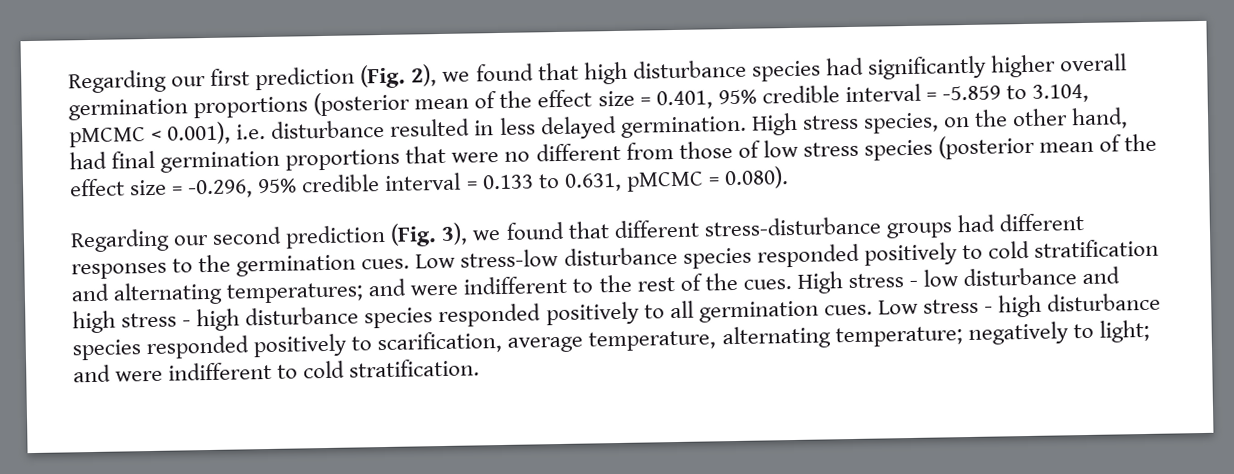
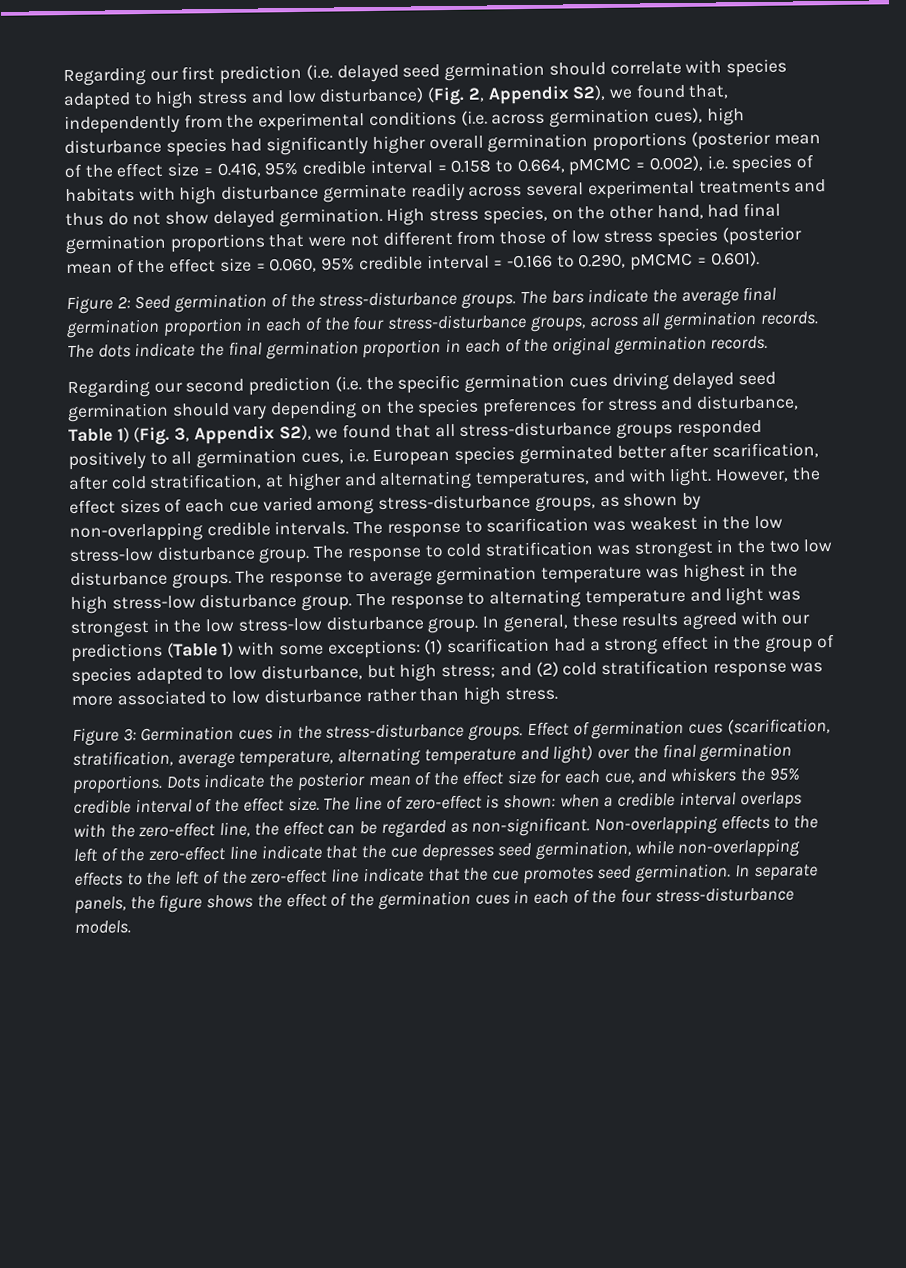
- Regarding our first prediction (Fig. 2), we found that high disturbance species had significantly higher overall germination proportions (posterior mean of the effect size = 0.401, 95% credible interval = -5.859 to 3.104, pMCMC < 0.001), i.e. disturbance resulted in less delayed germination.
+ Regarding our first prediction (i.e. delayed seed germination should correlate with species adapted to high stress and low disturbance) (Fig. 2, Appendix S2), we found that, independently from the experimental conditions (i.e. across germination cues), high disturbance species had significantly higher overall germination proportions (posterior mean of the effect size = 0.416, 95% credible interval = 0.158 to 0.664, pMCMC = 0.002), i.e. species of habitats with high disturbance germinate readily across several experimental treatments and thus do not show delayed germination.
- High stress species, on the other hand, had final germination proportions that were no different from those of low stress species (posterior mean of the effect size = -0.296, 95% credible interval = 0.133 to 0.631, pMCMC = 0.080).
- Regarding our second prediction (Fig. 3), we found that different stress-disturbance groups had different responses to the germination cues. Low stress-low disturbance species responded positively to cold stratification and alternating temperatures; and were indifferent to the rest of the cues. High stress - low disturbance and high stress - high disturbance species responded positively to all germination cues. Low stress - high disturbance species responded positively to scarification, average temperature, alternating temperature; negatively to light; and were indifferent to cold stratification.
+ High stress species, on the other hand, had final germination proportions that were not different from those of low stress species (posterior mean of the effect size = 0.060, 95% credible interval = -0.166 to 0.290, pMCMC = 0.601).
+ Figure 2: Seed germination of the stress-disturbance groups. The bars indicate the average final germination proportion in each of the four stress-disturbance groups, across all germination records. The dots indicate the final germination proportion in each of the original germination records.
+ Regarding our second prediction (i.e. the specific germination cues driving delayed seed germination should vary depending on the species preferences for stress and disturbance, Table 1) (Fig. 3, Appendix S2), we found that all stress-disturbance groups responded positively to all germination cues, i.e. European species germinated better after scarification, after cold stratification, at higher and alternating temperatures, and with light. However, the effect sizes of each cue varied among stress-disturbance groups, as shown by non-overlapping credible intervals. The response to scarification was weakest in the low stress-low disturbance group. The response to cold stratification was strongest in the two low disturbance groups. The response to average germination temperature was highest in the high stress-low disturbance group. The response to alternating temperature and light was strongest in the low stress-low disturbance group. In general, these results agreed with our predictions (Table 1) with some exceptions: (1) scarification had a strong effect in the group of species adapted to low disturbance, but high stress; and (2) cold stratification response was more associated to low disturbance rather than high stress.
+ Figure 3: Germination cues in the stress-disturbance groups. Effect of germination cues (scarification, stratification, average temperature, alternating temperature and light) over the final germination proportions. Dots indicate the posterior mean of the effect size for each cue, and whiskers the 95% credible interval of the effect size. The line of zero-effect is shown: when a credible interval overlaps with the zero-effect line, the effect can be regarded as non-significant. Non-overlapping effects to the left of the zero-effect line indicate that the cue depresses seed germination, while non-overlapping effects to the left of the zero-effect line indicate that the cue promotes seed germination. In separate panels, the figure shows the effect of the germination cues in each of the four stress-disturbance models.

